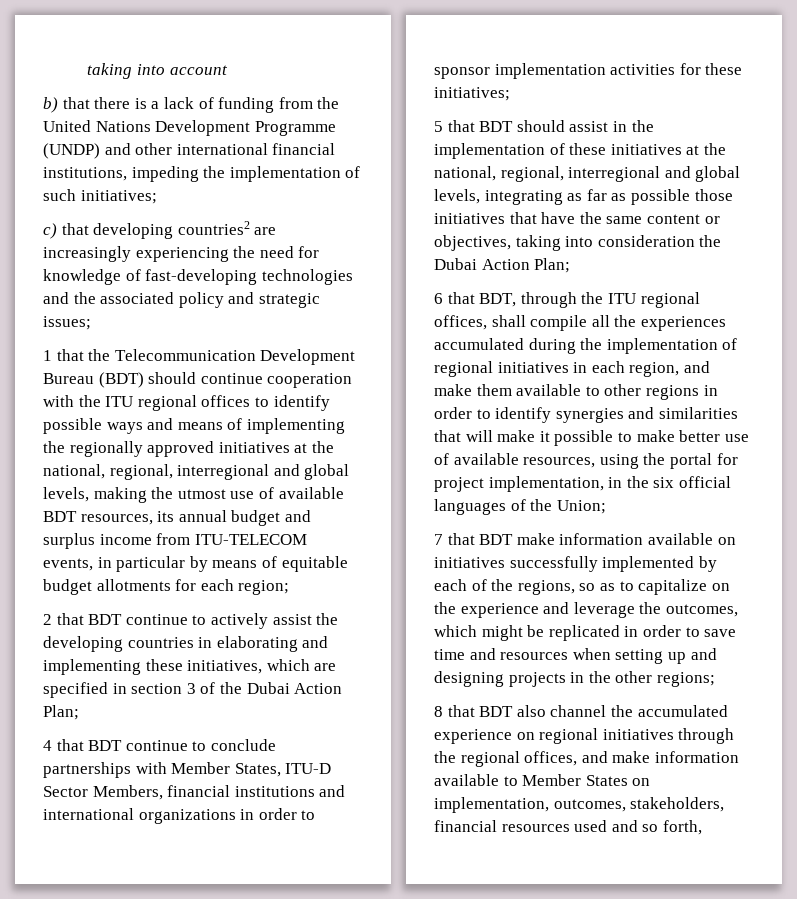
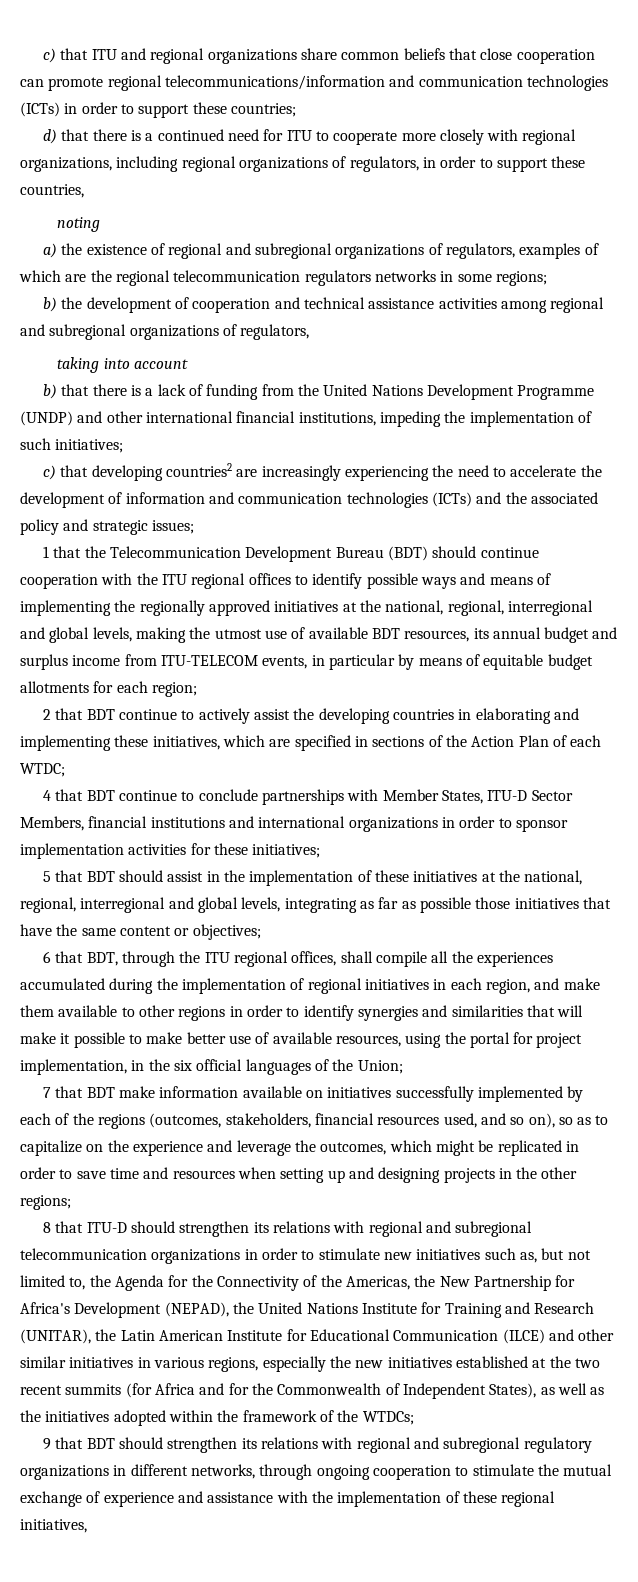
+ c) that ITU and regional organizations share common beliefs that close cooperation can promote regional telecommunications/information and communication technologies (ICTs) in order to support these countries;
+ d) that there is a continued need for ITU to cooperate more closely with regional organizations, including regional organizations of regulators, in order to support these countries,
+ noting
+ a) the existence of regional and subregional organizations of regulators, examples of which are the regional telecommunication regulators networks in some regions;
+ b) the development of cooperation and technical assistance activities among regional and subregional organizations of regulators,
- c) that developing countries2 are increasingly experiencing the need for knowledge of fast-developing technologies and the associated policy and strategic issues;
+ c) that developing countries2 are increasingly experiencing the need to accelerate the development of information and communication technologies (ICTs) and the associated policy and strategic issues;
- 2 that BDT continue to actively assist the developing countries in elaborating and implementing these initiatives, which are specified in section 3 of the Dubai Action Plan;
+ 2 that BDT continue to actively assist the developing countries in elaborating and implementing these initiatives, which are specified in sections of the Action Plan of each WTDC;
- 5 that BDT should assist in the implementation of these initiatives at the national, regional, interregional and global levels, integrating as far as possible those initiatives that have the same content or objectives, taking into consideration the Dubai Action Plan;
+ 5 that BDT should assist in the implementation of these initiatives at the national, regional, interregional and global levels, integrating as far as possible those initiatives that have the same content or objectives;
- 7 that BDT make information available on initiatives successfully implemented by each of the regions, so as to capitalize on the experience and leverage the outcomes, which might be replicated in order to save time and resources when setting up and designing projects in the other regions;
+ 7 that BDT make information available on initiatives successfully implemented by each of the regions (outcomes, stakeholders, financial resources used, and so on), so as to capitalize on the experience and leverage the outcomes, which might be replicated in order to save time and resources when setting up and designing projects in the other regions;
- 8 that BDT also channel the accumulated experience on regional initiatives through the regional offices, and make information available to Member States on implementation, outcomes, stakeholders, financial resources used and so forth,
+ 8 that ITU-D should strengthen its relations with regional and subregional telecommunication organizations in order to stimulate new initiatives such as, but not limited to, the Agenda for the Connectivity of the Americas, the New Partnership for Africa's Development (NEPAD), the United Nations Institute for Training and Research (UNITAR), the Latin American Institute for Educational Communication (ILCE) and other similar initiatives in various regions, especially the new initiatives established at the two recent summits (for Africa and for the Commonwealth of Independent States), as well as the initiatives adopted within the framework of the WTDCs;
+ 9 that BDT should strengthen its relations with regional and subregional regulatory organizations in different networks, through ongoing cooperation to stimulate the mutual exchange of experience and assistance with the implementation of these regional initiatives,

